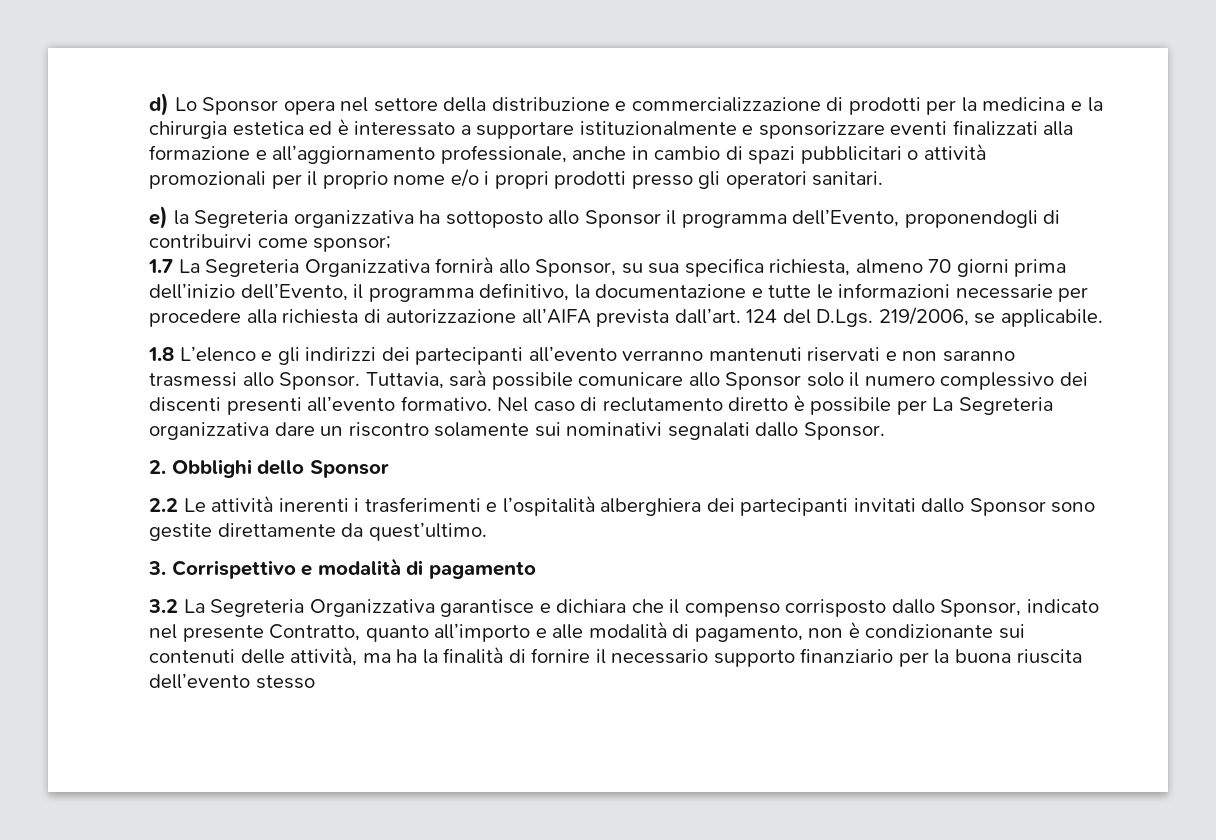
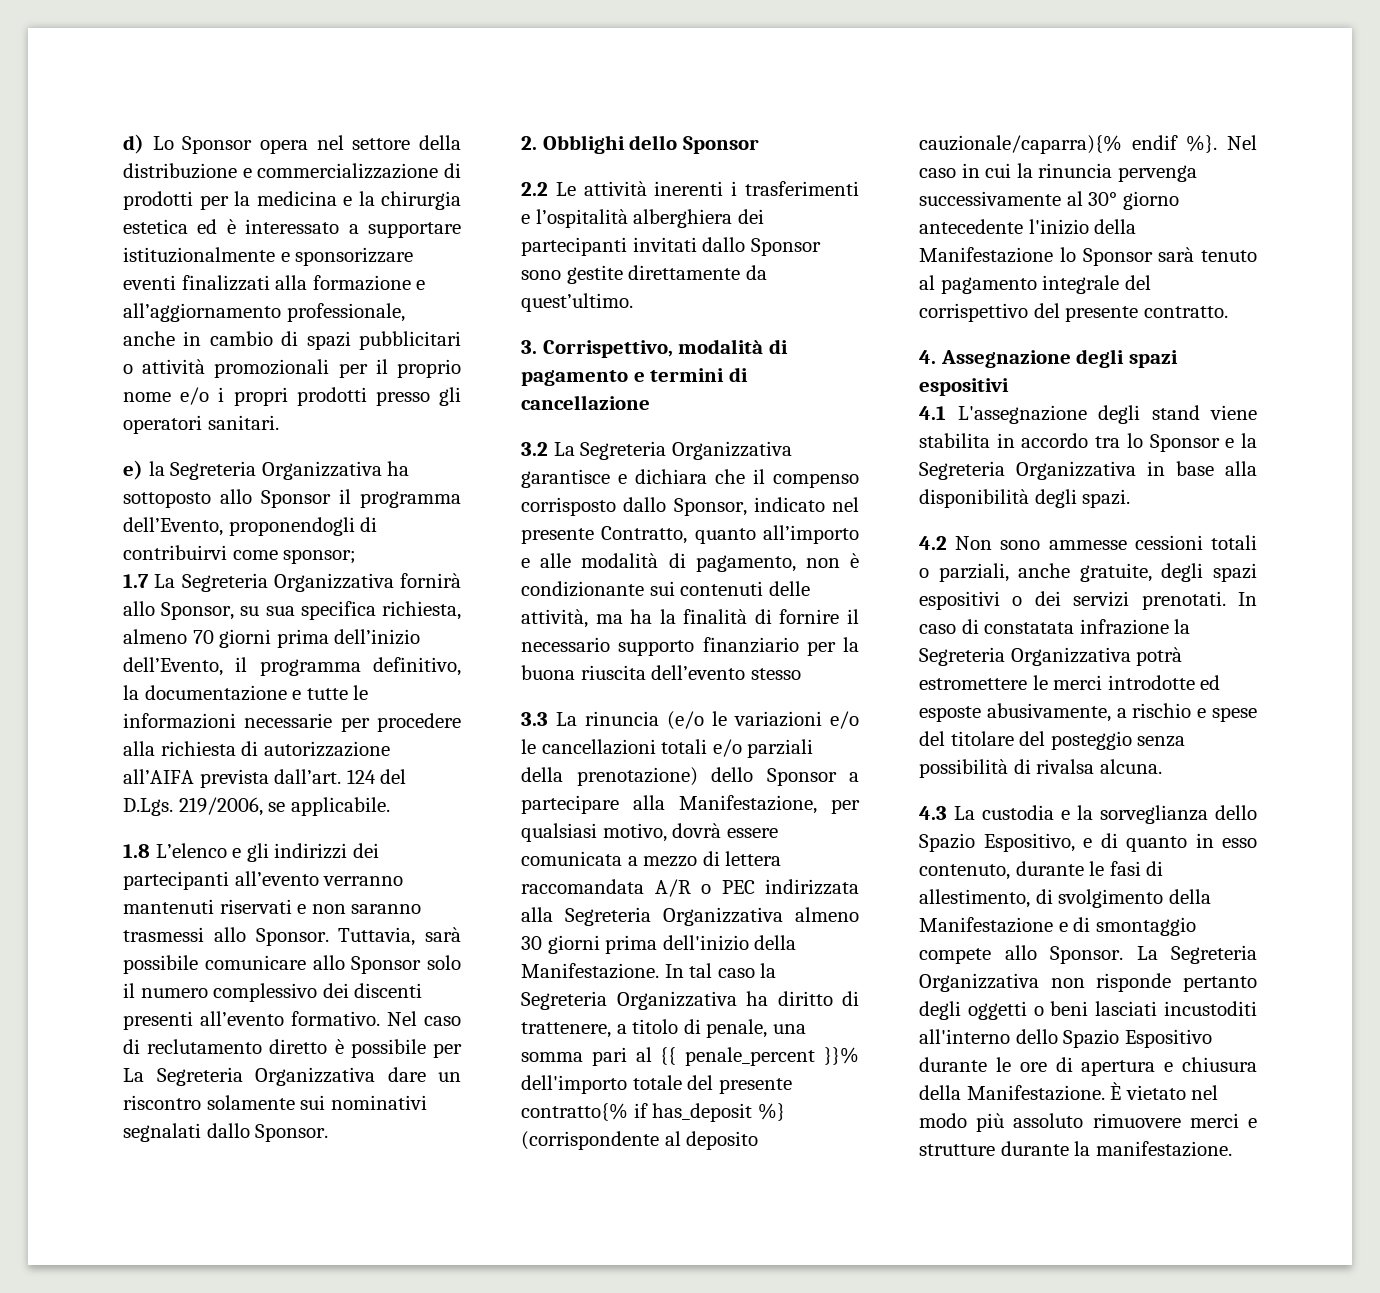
- e) la Segreteria organizzativa ha sottoposto allo Sponsor il programma dell’Evento, proponendogli di contribuirvi come sponsor;
+ e) la Segreteria Organizzativa ha sottoposto allo Sponsor il programma dell’Evento, proponendogli di contribuirvi come sponsor;
- Nel caso di reclutamento diretto è possibile per La Segreteria organizzativa dare un riscontro solamente sui nominativi segnalati dallo Sponsor.
+ Nel caso di reclutamento diretto è possibile per La Segreteria Organizzativa dare un riscontro solamente sui nominativi segnalati dallo Sponsor.
- 3. Corrispettivo e modalità di pagamento
+ 3. Corrispettivo, modalità di pagamento e termini di cancellazione
+ 3.3 La rinuncia (e/o le variazioni e/o le cancellazioni totali e/o parziali della prenotazione) dello Sponsor a partecipare alla Manifestazione, per qualsiasi motivo, dovrà essere comunicata a mezzo di lettera raccomandata A/R o PEC indirizzata alla Segreteria Organizzativa almeno 30 giorni prima dell'inizio della Manifestazione. In tal caso la Segreteria Organizzativa ha diritto di trattenere, a titolo di penale, una somma pari al {{ penale_percent }}% dell'importo totale del presente contratto{% if has_deposit %} (corrispondente al deposito cauzionale/caparra){% endif %}. Nel caso in cui la rinuncia pervenga successivamente al 30° giorno antecedente l'inizio della Manifestazione lo Sponsor sarà tenuto al pagamento integrale del corrispettivo del presente contratto.
+ 4. Assegnazione degli spazi espositivi
+ 4.1 L'assegnazione degli stand viene stabilita in accordo tra lo Sponsor e la Segreteria Organizzativa in base alla disponibilità degli spazi.
+ 4.2 Non sono ammesse cessioni totali o parziali, anche gratuite, degli spazi espositivi o dei servizi prenotati. In caso di constatata infrazione la Segreteria Organizzativa potrà estromettere le merci introdotte ed esposte abusivamente, a rischio e spese del titolare del posteggio senza possibilità di rivalsa alcuna.
+ 4.3 La custodia e la sorveglianza dello Spazio Espositivo, e di quanto in esso contenuto, durante le fasi di allestimento, di svolgimento della Manifestazione e di smontaggio compete allo Sponsor. La Segreteria Organizzativa non risponde pertanto degli oggetti o beni lasciati incustoditi all'interno dello Spazio Espositivo durante le ore di apertura e chiusura della Manifestazione. È vietato nel modo più assoluto rimuovere merci e strutture durante la manifestazione.

